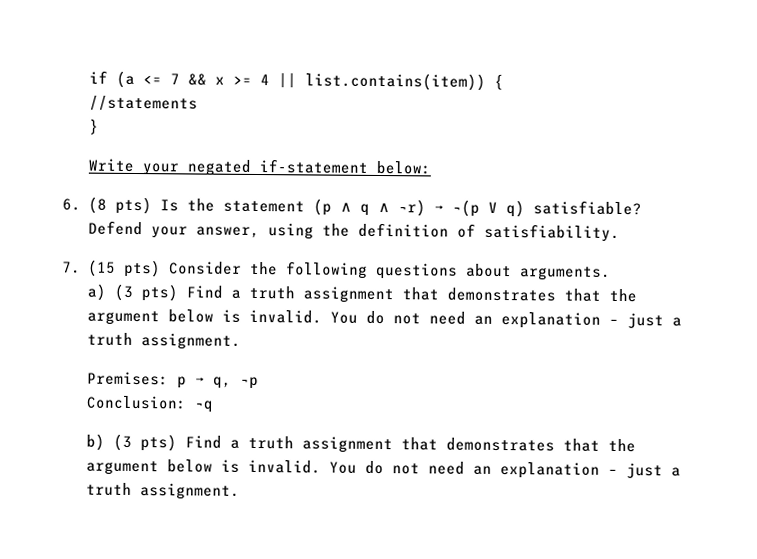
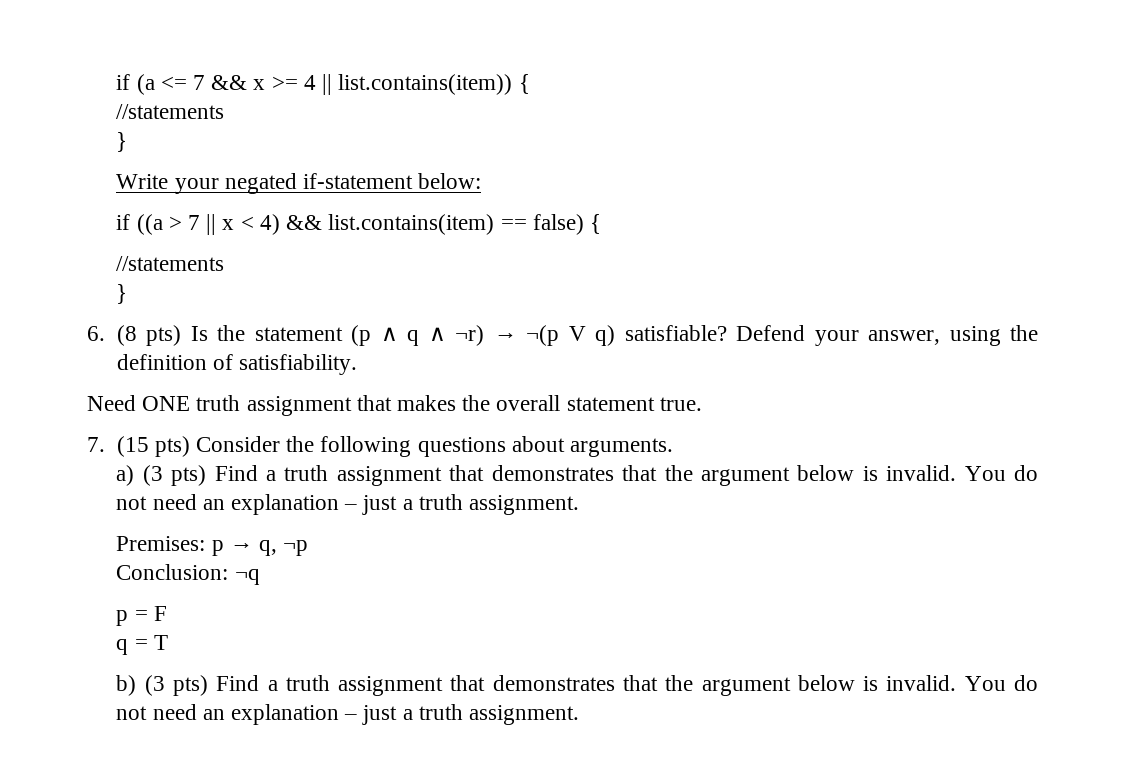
+ if ((a > 7 || x < 4) && list.contains(item) == false) {
+ //statements
+ }
+ Need ONE truth assignment that makes the overall statement true.
+ p = F
+ q = T

